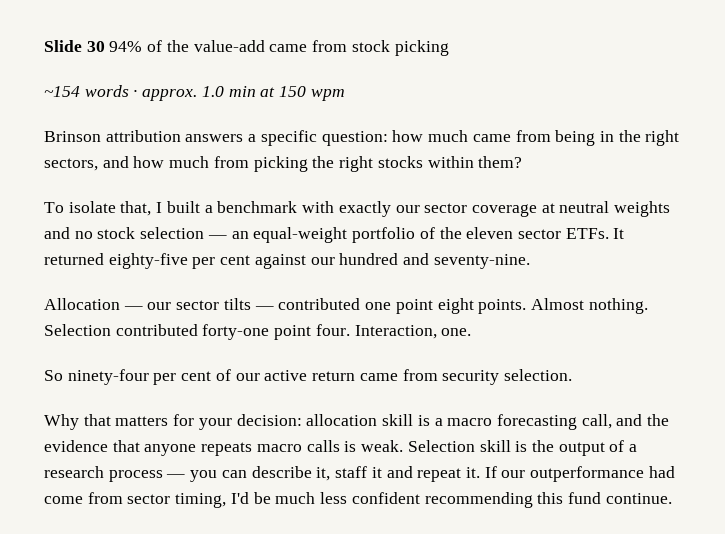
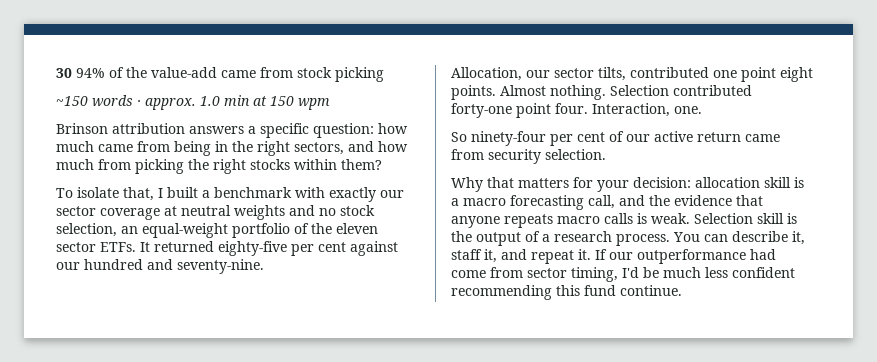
- Slide 30 94% of the value-add came from stock picking
+ 30 94% of the value-add came from stock picking
- ~154 words · approx. 1.0 min at 150 wpm
+ ~150 words · approx. 1.0 min at 150 wpm
- To isolate that, I built a benchmark with exactly our sector coverage at neutral weights and no stock selection — an equal-weight portfolio of the eleven sector ETFs.
+ To isolate that, I built a benchmark with exactly our sector coverage at neutral weights and no stock selection, an equal-weight portfolio of the eleven sector ETFs.
- Allocation — our sector tilts — contributed one point eight points.
+ Allocation, our sector tilts, contributed one point eight points.
- Selection skill is the output of a research process — you can describe it, staff it and repeat it.
+ Selection skill is the output of a research process. You can describe it, staff it, and repeat it.

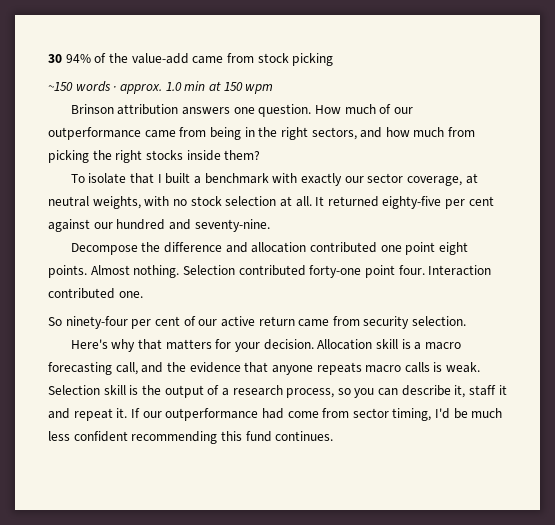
- Brinson attribution answers a specific question: how much came from being in the right sectors, and how much from picking the right stocks within them?
+ Brinson attribution answers one question. How much of our outperformance came from being in the right sectors, and how much from picking the right stocks inside them?
- To isolate that, I built a benchmark with exactly our sector coverage at neutral weights and no stock selection, an equal-weight portfolio of the eleven sector ETFs.
+ To isolate that I built a benchmark with exactly our sector coverage, at neutral weights, with no stock selection at all.
- Allocation, our sector tilts, contributed one point eight points.
+ Decompose the difference and allocation contributed one point eight points.
- Interaction, one.
+ Interaction contributed one.
- Why that matters for your decision: allocation skill is a macro forecasting call, and the evidence that anyone repeats macro calls is weak.
+ Here's why that matters for your decision. Allocation skill is a macro forecasting call, and the evidence that anyone repeats macro calls is weak.
- Selection skill is the output of a research process. You can describe it, staff it, and repeat it.
+ Selection skill is the output of a research process, so you can describe it, staff it and repeat it.
- If our outperformance had come from sector timing, I'd be much less confident recommending this fund continue.
+ If our outperformance had come from sector timing, I'd be much less confident recommending this fund continues.

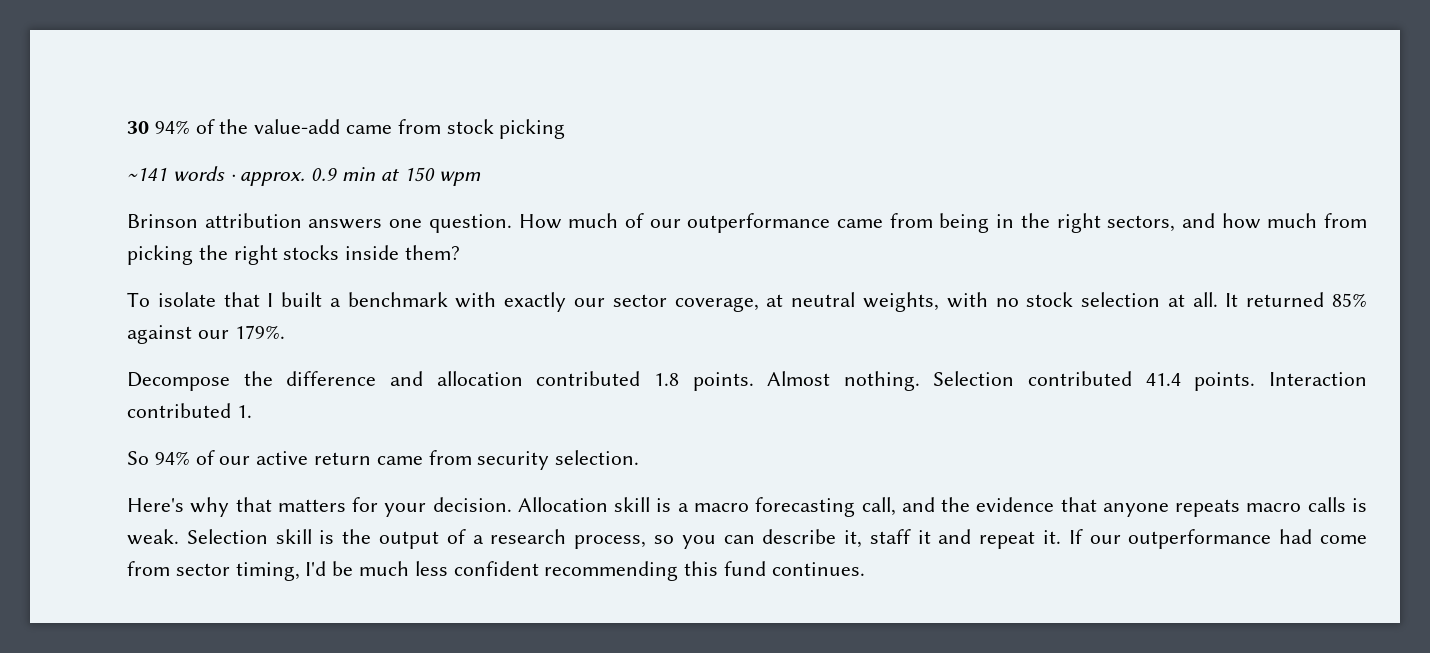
- ~150 words · approx. 1.0 min at 150 wpm
+ ~141 words · approx. 0.9 min at 150 wpm
- It returned eighty-five per cent against our hundred and seventy-nine.
+ It returned 85% against our 179%.
- Decompose the difference and allocation contributed one point eight points.
+ Decompose the difference and allocation contributed 1.8 points.
- Selection contributed forty-one point four.
+ Selection contributed 41.4 points.
- Interaction contributed one.
+ Interaction contributed 1.
- So ninety-four per cent of our active return came from security selection.
+ So 94% of our active return came from security selection.

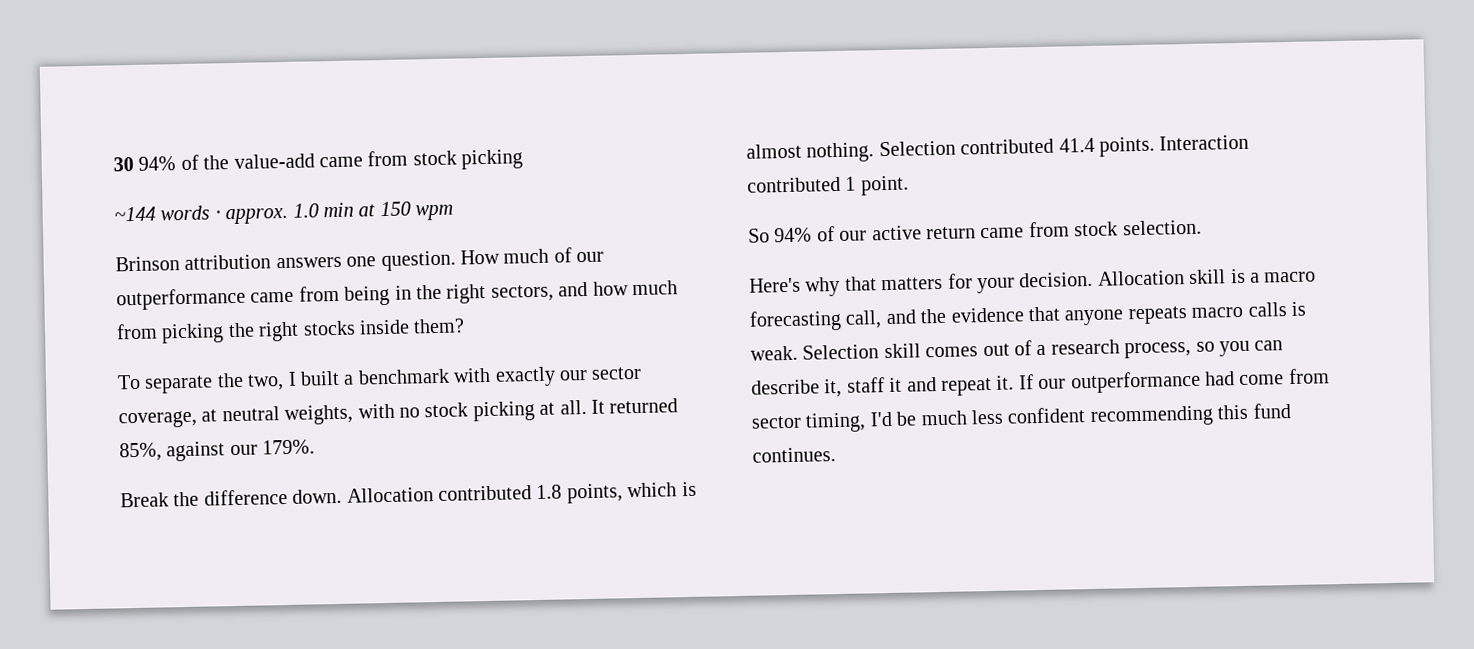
- ~141 words · approx. 0.9 min at 150 wpm
+ ~144 words · approx. 1.0 min at 150 wpm
- To isolate that I built a benchmark with exactly our sector coverage, at neutral weights, with no stock selection at all.
+ To separate the two, I built a benchmark with exactly our sector coverage, at neutral weights, with no stock picking at all.
- It returned 85% against our 179%.
+ It returned 85%, against our 179%.
- Decompose the difference and allocation contributed 1.8 points. Almost nothing.
+ Break the difference down. Allocation contributed 1.8 points, which is almost nothing.
- Interaction contributed 1.
+ Interaction contributed 1 point.
- So 94% of our active return came from security selection.
+ So 94% of our active return came from stock selection.
- Selection skill is the output of a research process, so you can describe it, staff it and repeat it.
+ Selection skill comes out of a research process, so you can describe it, staff it and repeat it.

